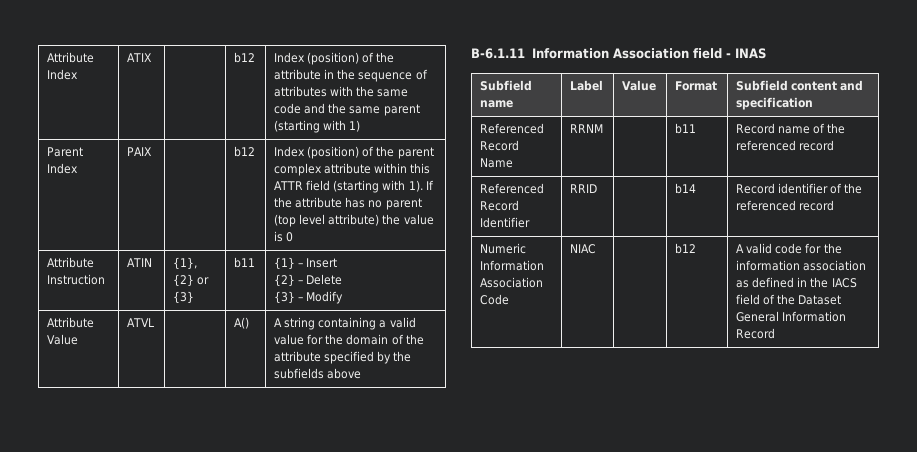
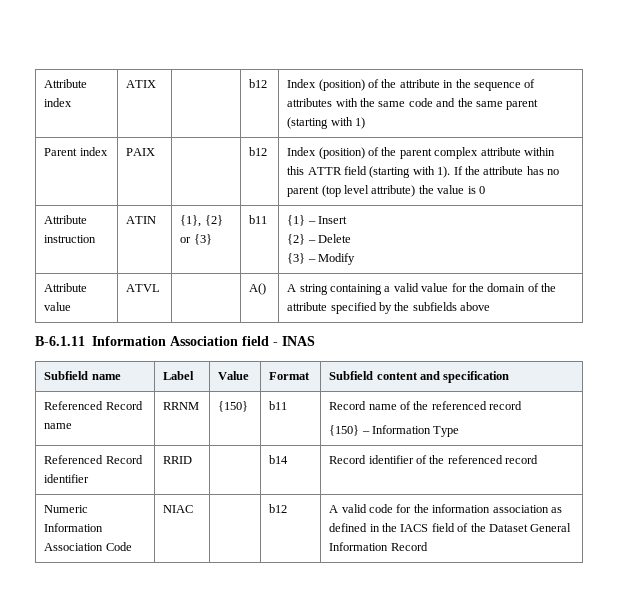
- Attribute Index | ATIX | | b12 | Index (position) of the attribute in the sequence of attributes with the same code and the same parent (starting with 1)
+ Attribute index | ATIX | | b12 | Index (position) of the attribute in the sequence of attributes with the same code and the same parent (starting with 1)
- Parent Index | PAIX | | b12 | Index (position) of the parent complex attribute within this ATTR field (starting with 1). If the attribute has no parent (top level attribute) the value is 0
+ Parent index | PAIX | | b12 | Index (position) of the parent complex attribute within this ATTR field (starting with 1). If the attribute has no parent (top level attribute) the value is 0
- Attribute Instruction | ATIN | {1}, {2} or {3} | b11 | {1} – Insert
+ Attribute instruction | ATIN | {1}, {2} or {3} | b11 | {1} – Insert
- Attribute Value | ATVL | | A() | A string containing a valid value for the domain of the attribute specified by the subfields above
+ Attribute value | ATVL | | A() | A string containing a valid value for the domain of the attribute specified by the subfields above
- Referenced Record Name | RRNM | | b11 | Record name of the referenced record
- Referenced Record Identifier | RRID | | b14 | Record identifier of the referenced record
+ Referenced Record name | RRNM | {150} | b11 | Record name of the referenced record
+ {150} – Information Type
+ Referenced Record identifier | RRID | | b14 | Record identifier of the referenced record

